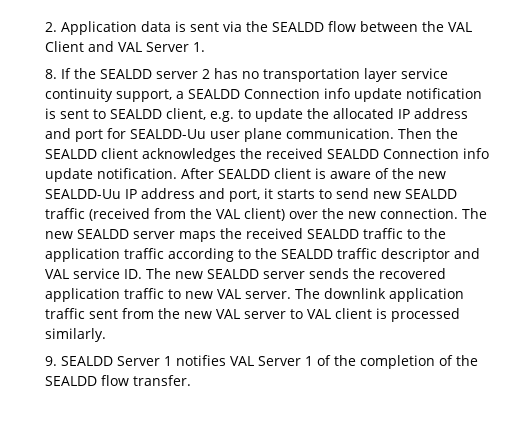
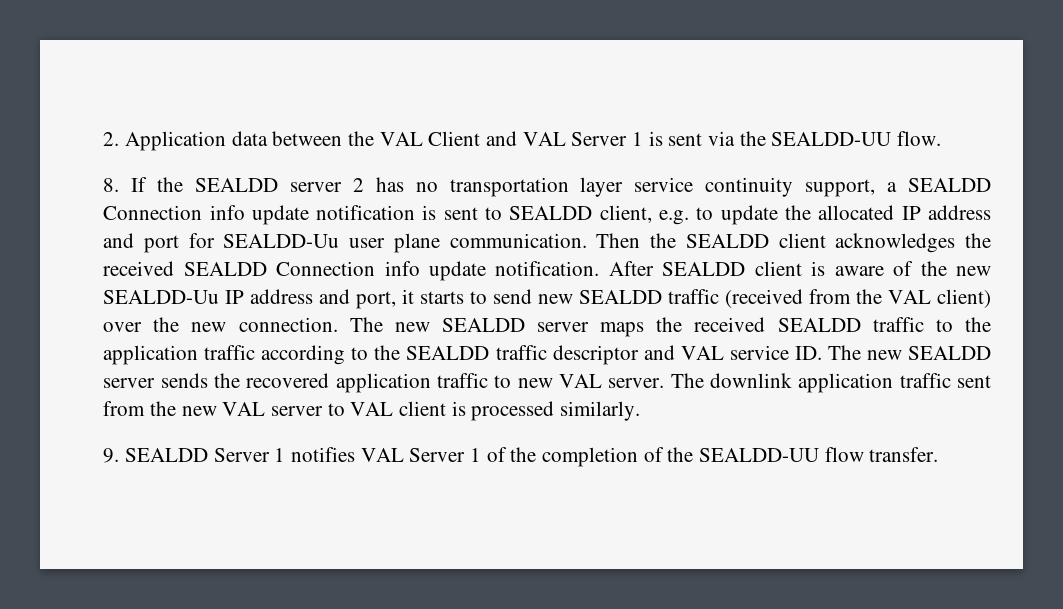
- 2. Application data is sent via the SEALDD flow between the VAL Client and VAL Server 1.
+ 2. Application data between the VAL Client and VAL Server 1 is sent via the SEALDD-UU flow.
- 9. SEALDD Server 1 notifies VAL Server 1 of the completion of the SEALDD flow transfer.
+ 9. SEALDD Server 1 notifies VAL Server 1 of the completion of the SEALDD-UU flow transfer.

